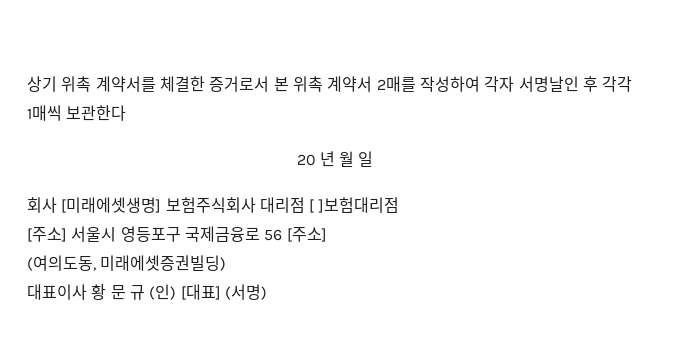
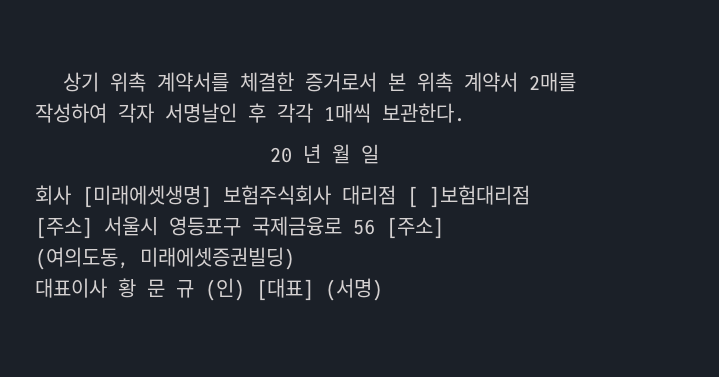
- 상기 위촉 계약서를 체결한 증거로서 본 위촉 계약서 2매를 작성하여 각자 서명날인 후 각각 1매씩 보관한다
+ 상기 위촉 계약서를 체결한 증거로서 본 위촉 계약서 2매를 작성하여 각자 서명날인 후 각각 1매씩 보관한다.

